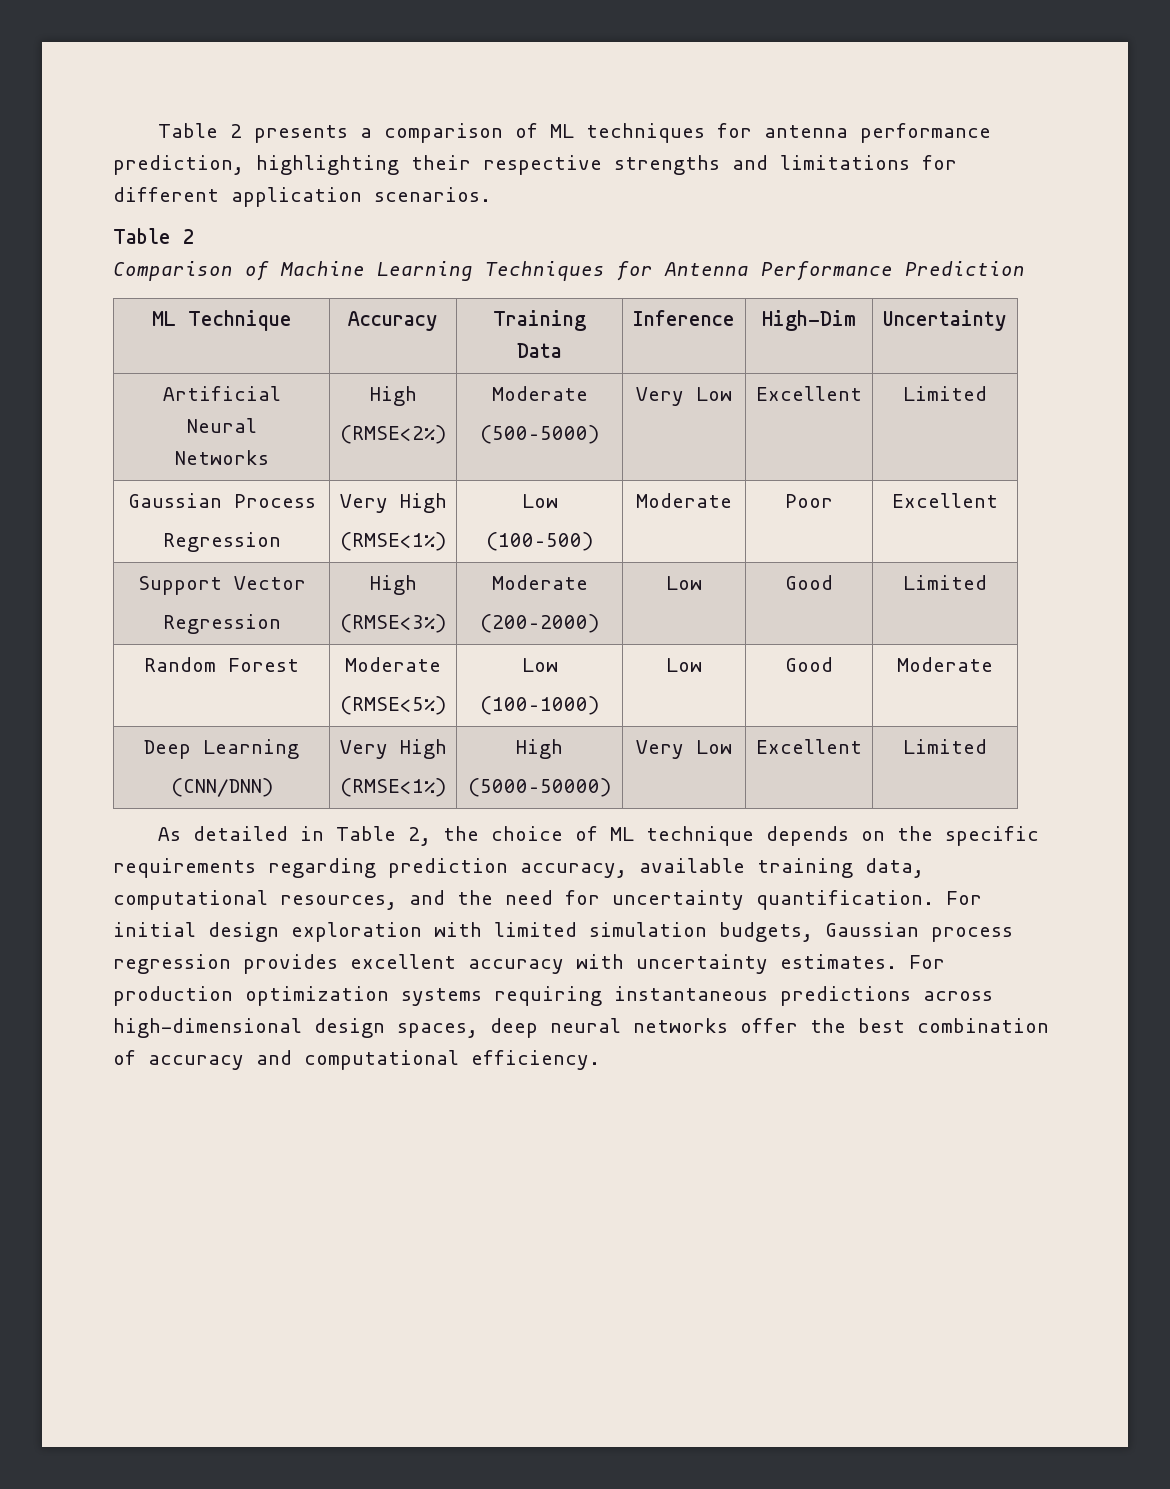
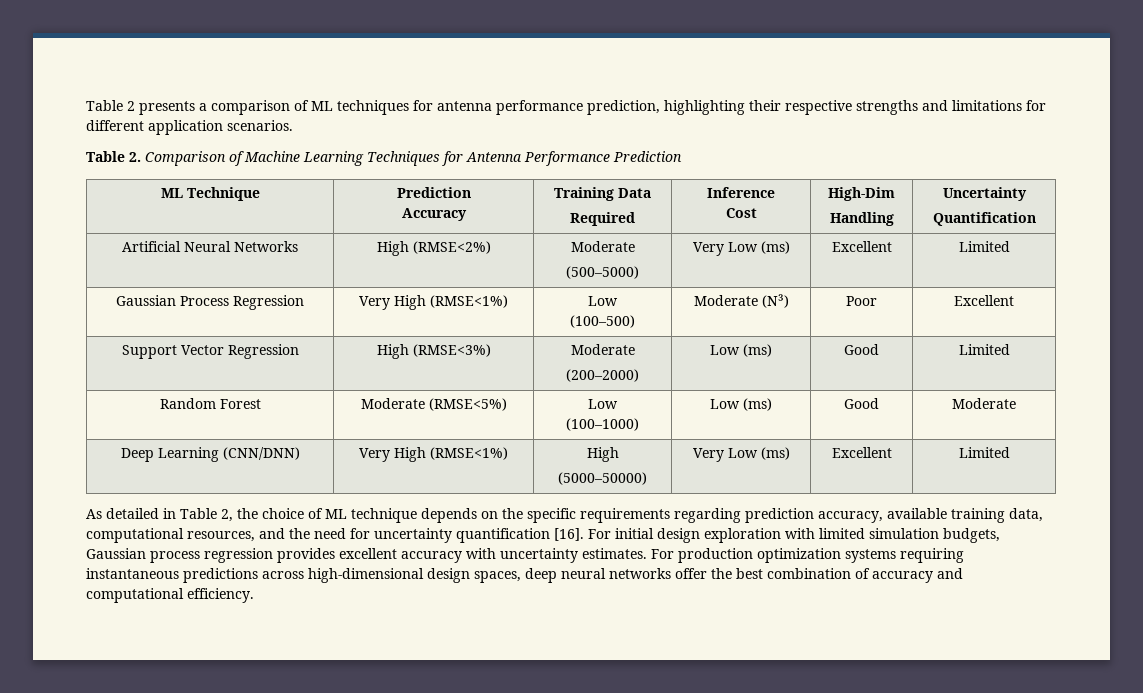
  Table 2 presents a comparison of ML techniques for antenna performance prediction, highlighting their respective strengths and limitations for different application scenarios.
- Table 2
- Comparison of Machine Learning Techniques for Antenna Performance Prediction
+ Table 2. Comparison of Machine Learning Techniques for Antenna Performance Prediction
- ML Technique | Accuracy | Training Data | Inference | High-Dim | Uncertainty
+ ML Technique | Prediction
+ Accuracy | Training Data
+ Required | Inference
+ Cost | High-Dim
+ Handling | Uncertainty
+ Quantification
- Artificial Neural
- Networks | High
- (RMSE<2%) | Moderate
- (500–5000) | Very Low | Excellent | Limited
+ Artificial Neural Networks | High (RMSE<2%) | Moderate
+ (500–5000) | Very Low (ms) | Excellent | Limited
- Gaussian Process
- Regression | Very High
- (RMSE<1%) | Low
- (100–500) | Moderate | Poor | Excellent
+ Gaussian Process Regression | Very High (RMSE<1%) | Low
+ (100–500) | Moderate (N³) | Poor | Excellent
- Support Vector
- Regression | High
- (RMSE<3%) | Moderate
- (200–2000) | Low | Good | Limited
+ Support Vector Regression | High (RMSE<3%) | Moderate
+ (200–2000) | Low (ms) | Good | Limited
- Random Forest | Moderate
- (RMSE<5%) | Low
- (100–1000) | Low | Good | Moderate
+ Random Forest | Moderate (RMSE<5%) | Low
+ (100–1000) | Low (ms) | Good | Moderate
- Deep Learning
- (CNN/DNN) | Very High
- (RMSE<1%) | High
- (5000–50000) | Very Low | Excellent | Limited
+ Deep Learning (CNN/DNN) | Very High (RMSE<1%) | High
+ (5000–50000) | Very Low (ms) | Excellent | Limited
- As detailed in Table 2, the choice of ML technique depends on the specific requirements regarding prediction accuracy, available training data, computational resources, and the need for uncertainty quantification.
+ As detailed in Table 2, the choice of ML technique depends on the specific requirements regarding prediction accuracy, available training data, computational resources, and the need for uncertainty quantification [16].

